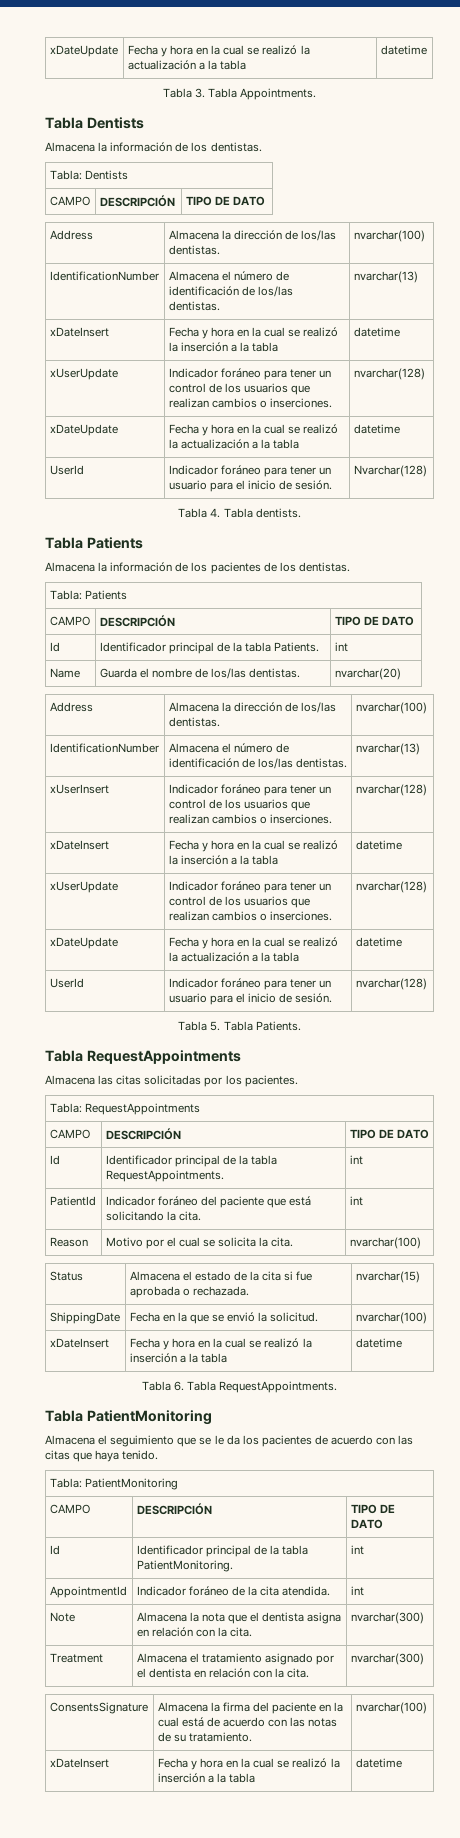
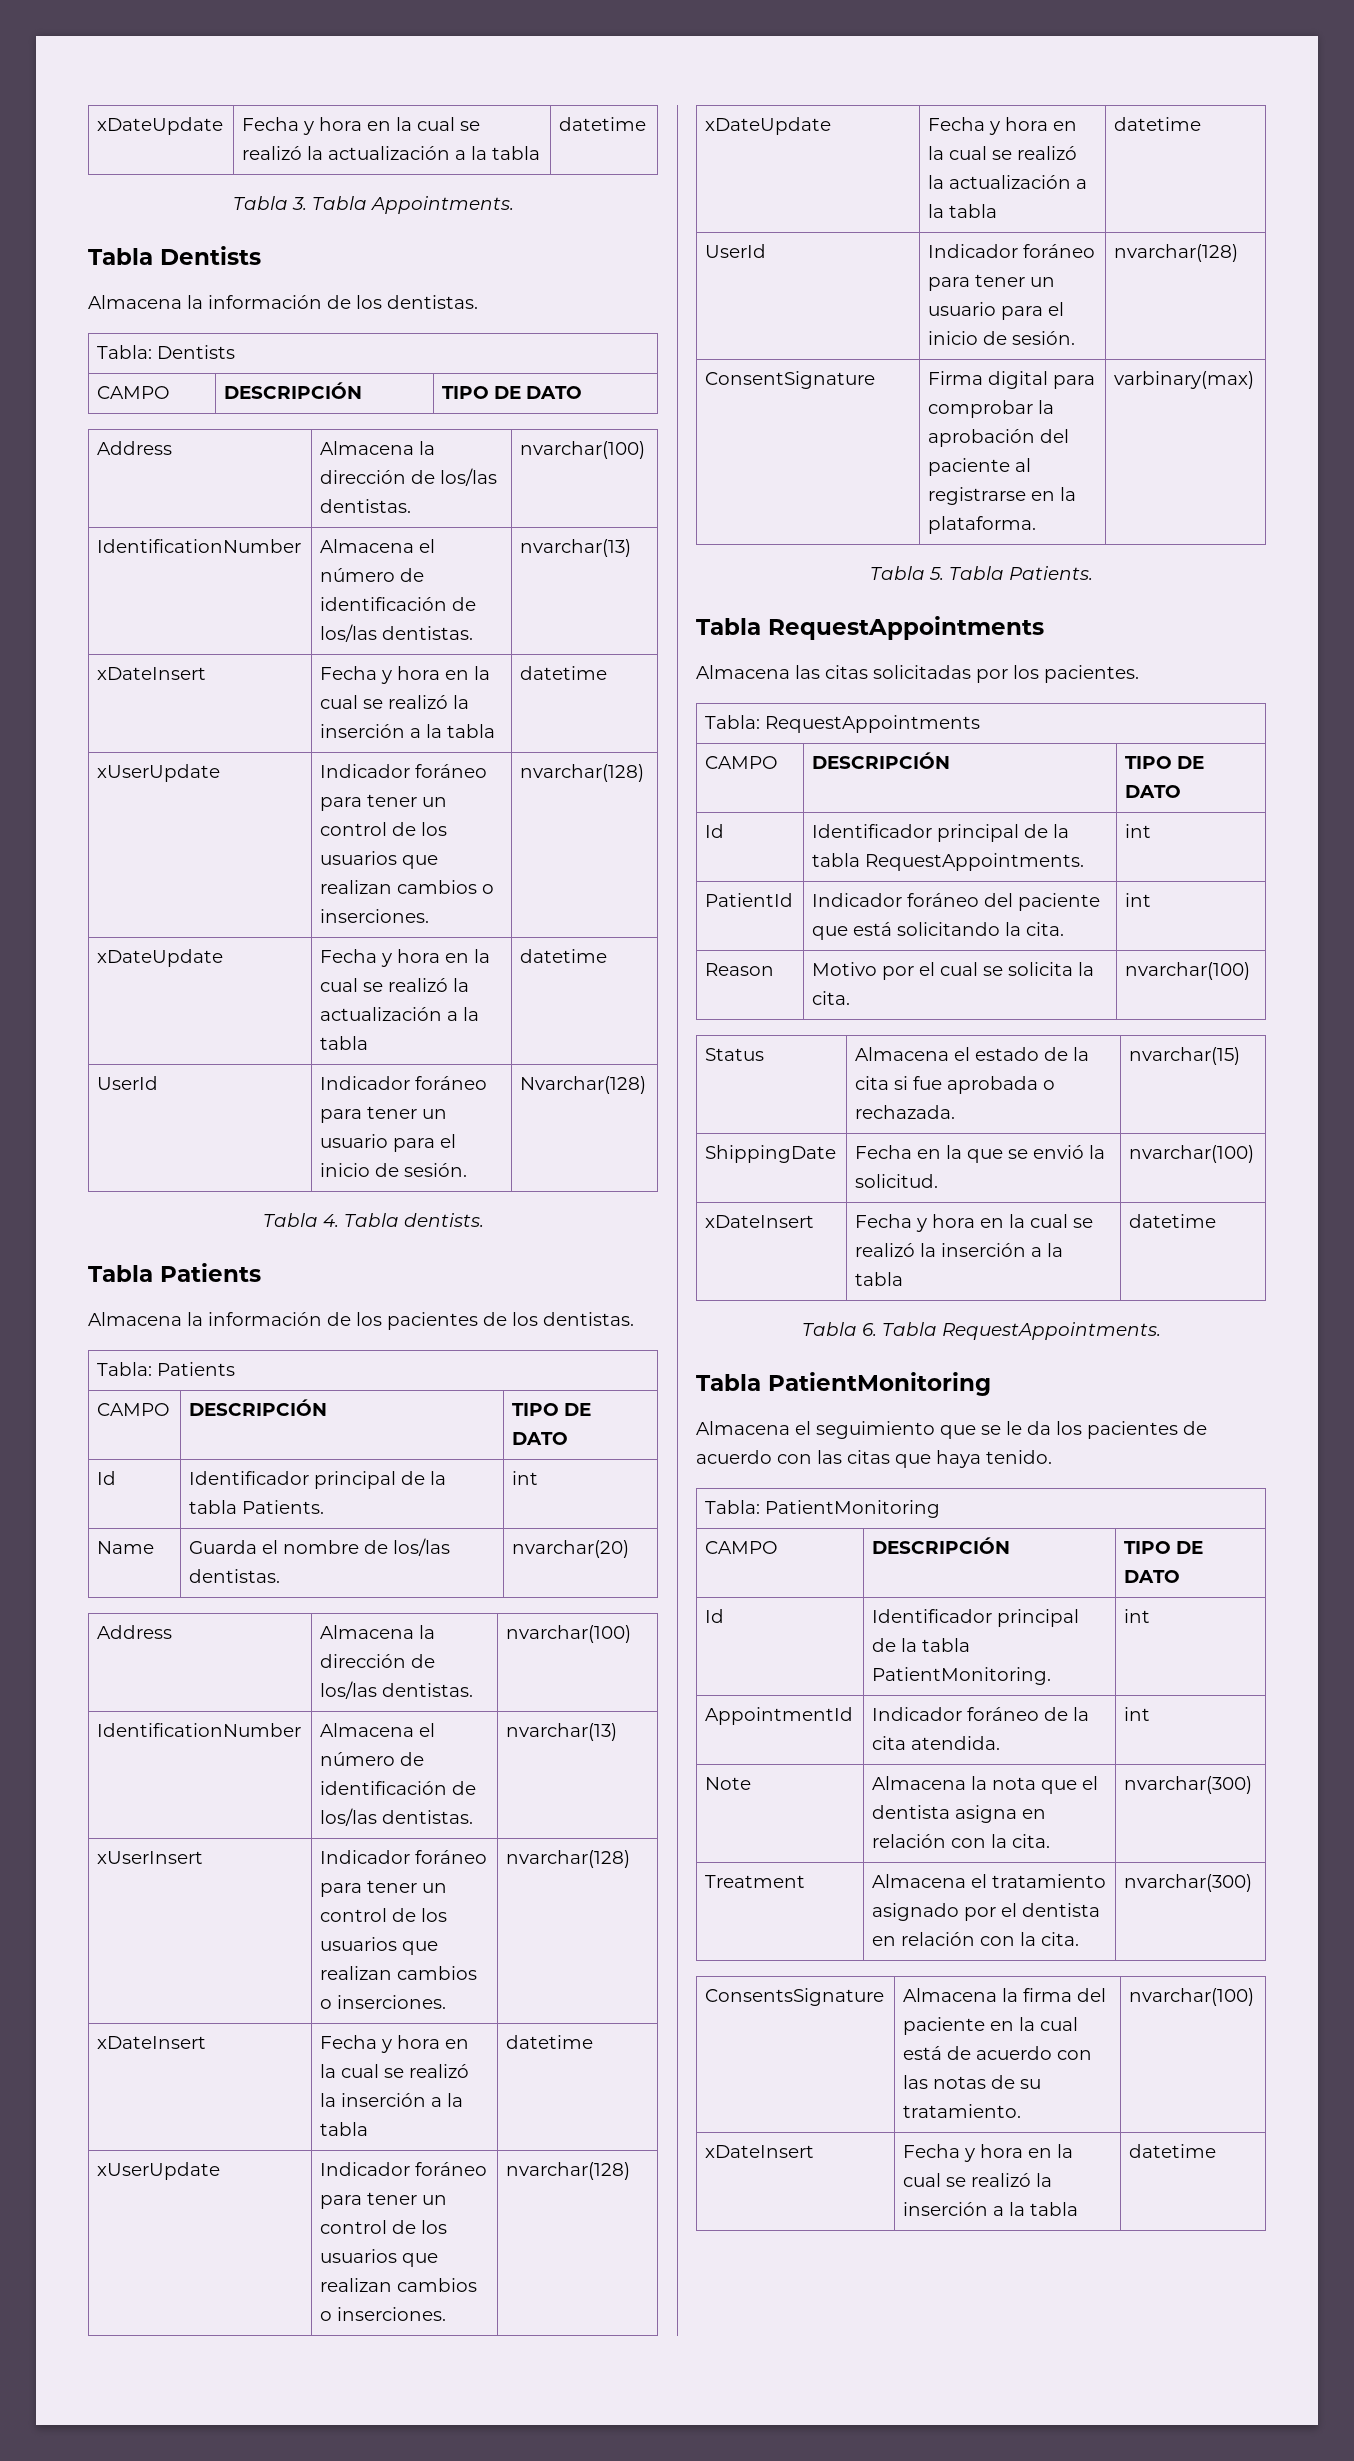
+ ConsentSignature | Firma digital para comprobar la aprobación del paciente al registrarse en la plataforma. | varbinary(max)

